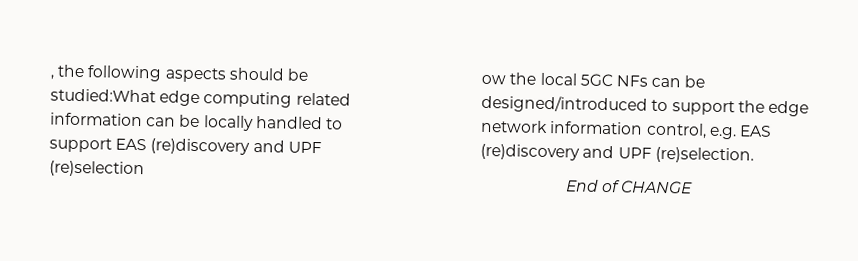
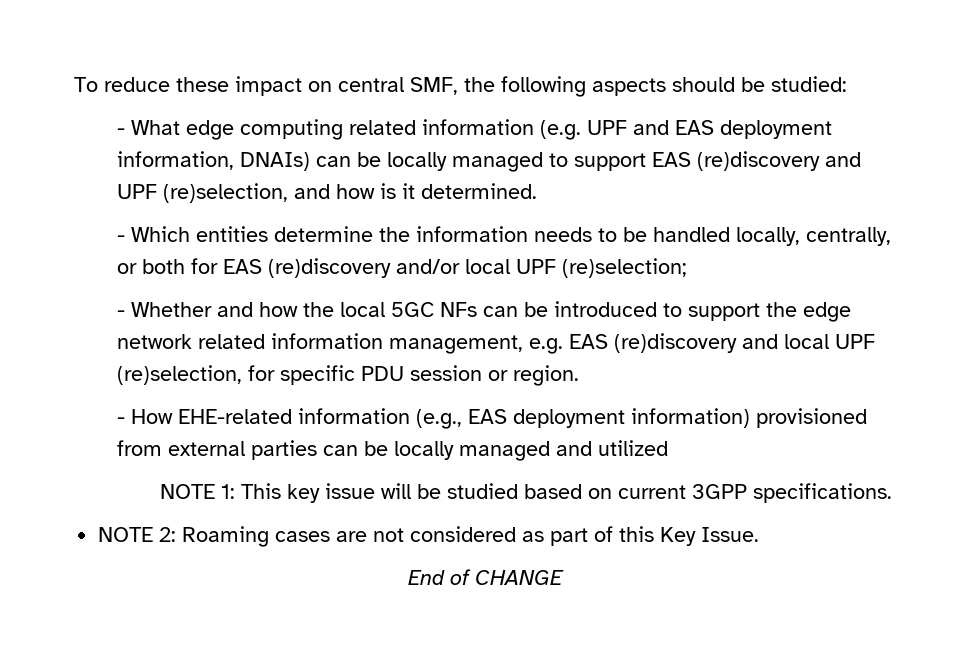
- , the following aspects should be studied:What edge computing related information can be locally handled to support EAS (re)discovery and UPF (re)selection
- ow the local 5GC NFs can be designed/introduced to support the edge network information control, e.g. EAS (re)discovery and UPF (re)selection.
+ To reduce these impact on central SMF, the following aspects should be studied:
+ - What edge computing related information (e.g. UPF and EAS deployment information, DNAIs) can be locally managed to support EAS (re)discovery and UPF (re)selection, and how is it determined.
+ - Which entities determine the information needs to be handled locally, centrally, or both for EAS (re)discovery and/or local UPF (re)selection;
+ - Whether and how the local 5GC NFs can be introduced to support the edge network related information management, e.g. EAS (re)discovery and local UPF (re)selection, for specific PDU session or region.
+ - How EHE-related information (e.g., EAS deployment information) provisioned from external parties can be locally managed and utilized
+ NOTE 1: This key issue will be studied based on current 3GPP specifications.
+ NOTE 2: Roaming cases are not considered as part of this Key Issue.

